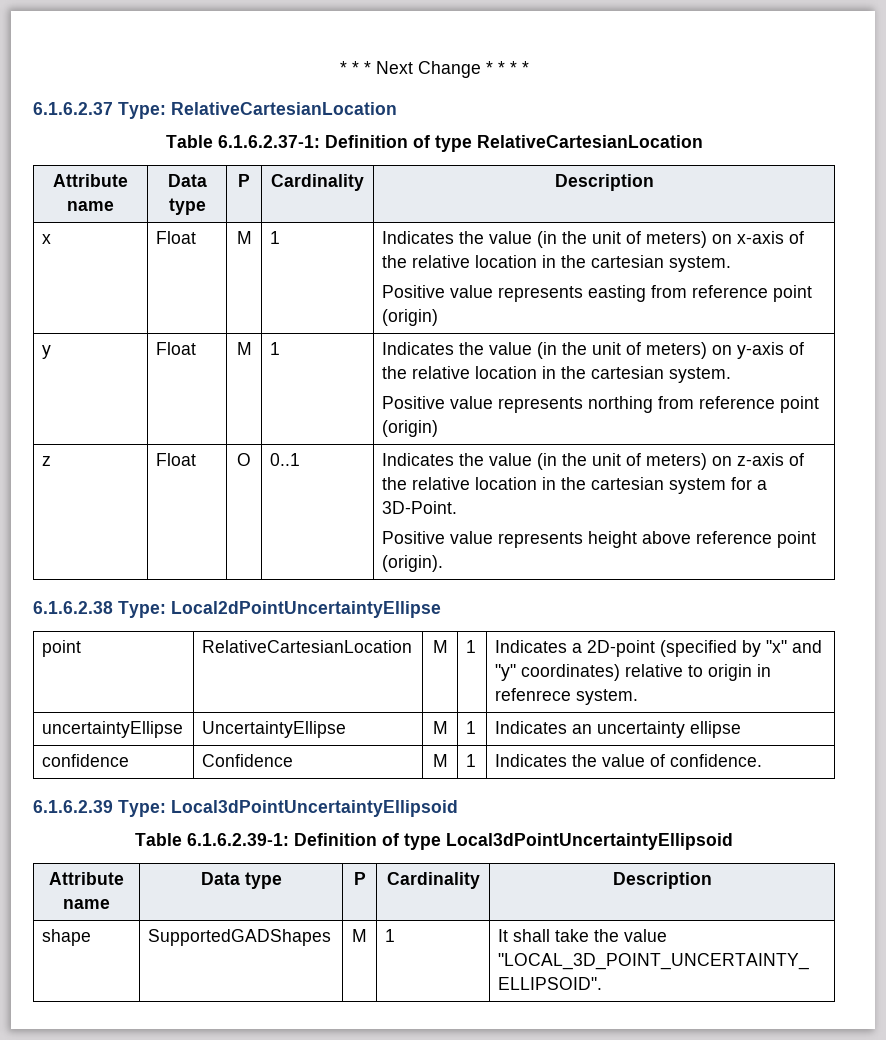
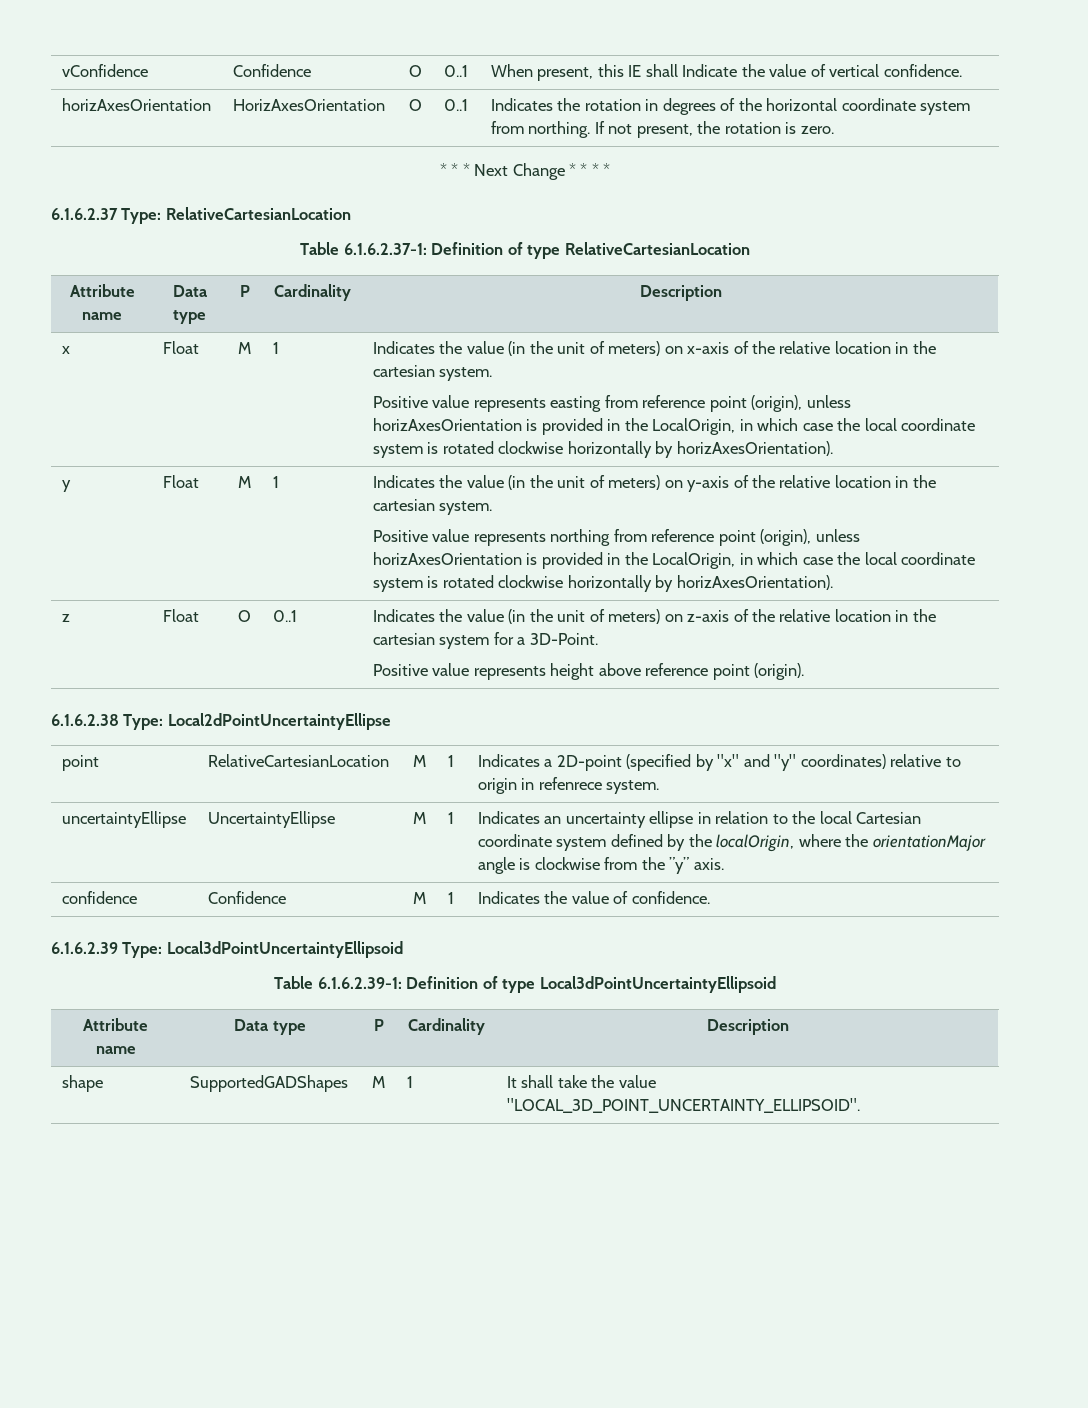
+ vConfidence | Confidence | O | 0..1 | When present, this IE shall Indicate the value of vertical confidence.
+ horizAxesOrientation | HorizAxesOrientation | O | 0..1 | Indicates the rotation in degrees of the horizontal coordinate system from northing. If not present, the rotation is zero.
- Positive value represents easting from reference point (origin)
+ Positive value represents easting from reference point (origin), unless horizAxesOrientation is provided in the LocalOrigin, in which case the local coordinate system is rotated clockwise horizontally by horizAxesOrientation).
- Positive value represents northing from reference point (origin)
+ Positive value represents northing from reference point (origin), unless horizAxesOrientation is provided in the LocalOrigin, in which case the local coordinate system is rotated clockwise horizontally by horizAxesOrientation).
- uncertaintyEllipse | UncertaintyEllipse | M | 1 | Indicates an uncertainty ellipse
+ uncertaintyEllipse | UncertaintyEllipse | M | 1 | Indicates an uncertainty ellipse in relation to the local Cartesian coordinate system defined by the localOrigin, where the orientationMajor angle is clockwise from the ”y” axis.

